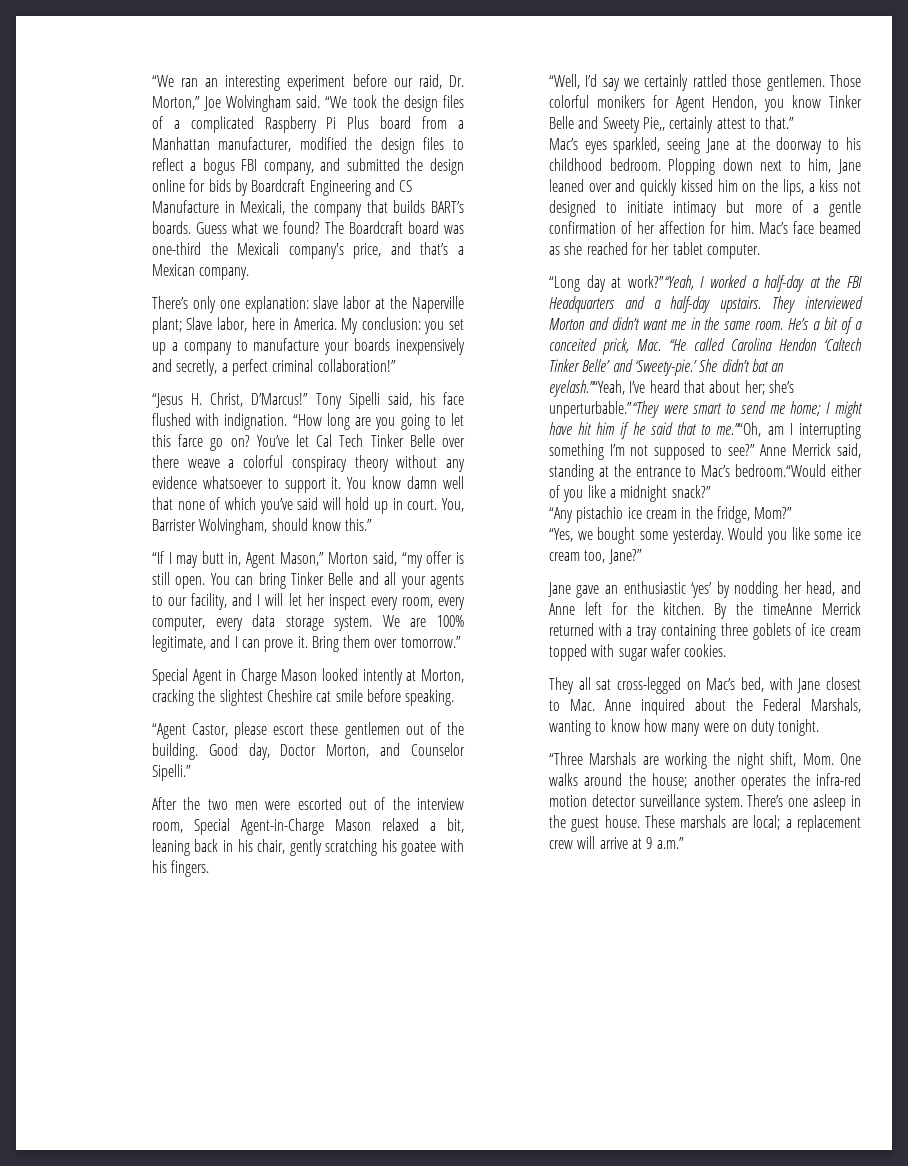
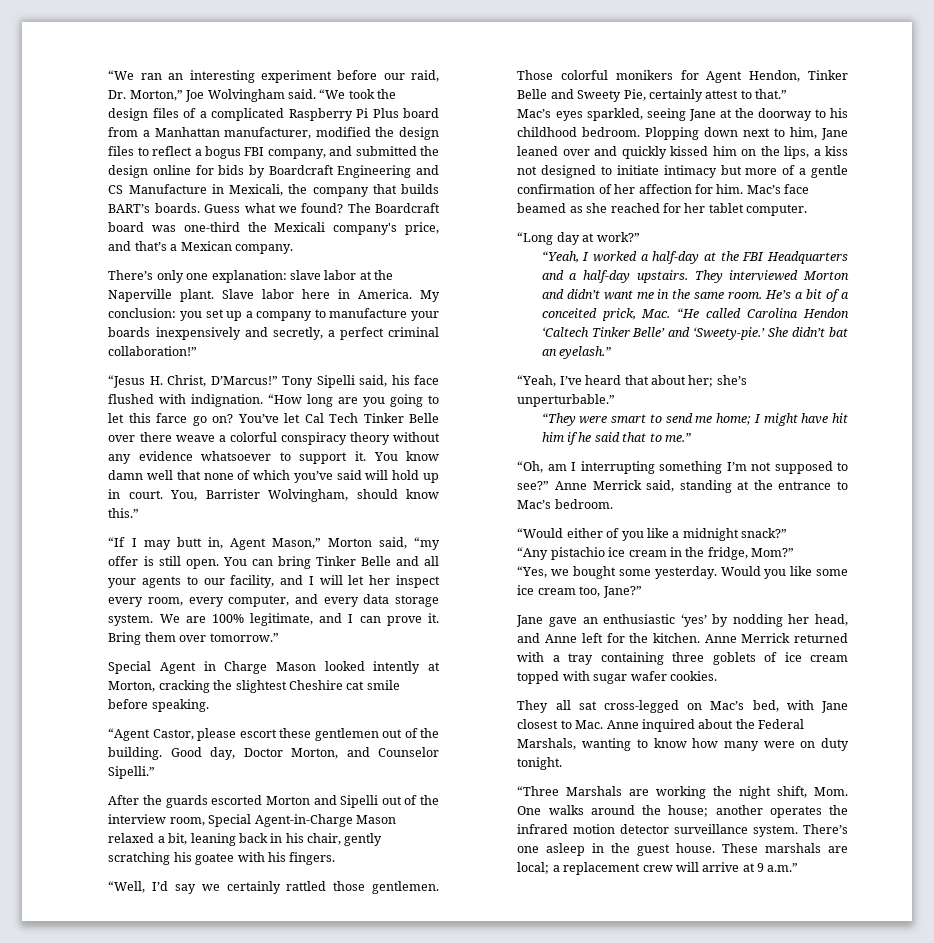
- There’s only one explanation: slave labor at the Naperville plant; Slave labor, here in America.
+ There’s only one explanation: slave labor at the Naperville plant. Slave labor here in America.
- You can bring Tinker Belle and all your agents to our facility, and I will let her inspect every room, every computer, every data storage system.
+ You can bring Tinker Belle and all your agents to our facility, and I will let her inspect every room, every computer, and every data storage system.
- After the two men were escorted out of the interview room, Special Agent-in-Charge Mason relaxed a bit, leaning back in his chair, gently scratching his goatee with his fingers.
+ After the guards escorted Morton and Sipelli out of the interview room, Special Agent-in-Charge Mason relaxed a bit, leaning back in his chair, gently scratching his goatee with his fingers.
- Those colorful monikers for Agent Hendon, you know Tinker Belle and Sweety Pie,, certainly attest to that.”
+ Those colorful monikers for Agent Hendon, Tinker Belle and Sweety Pie, certainly attest to that.”
- “Long day at work?”“Yeah, I worked a half-day at the FBI Headquarters and a half-day upstairs.
+ “Long day at work?”
+ “Yeah, I worked a half-day at the FBI Headquarters and a half-day upstairs.
- She didn’t bat an eyelash.”“Yeah, I’ve heard that about her; she’s unperturbable.”“They were smart to send me home; I might have hit him if he said that to me.”“Oh, am I interrupting something I’m not supposed to see?”
+ She didn’t bat an eyelash.”
+ “Yeah, I’ve heard that about her; she’s unperturbable.”
+ “They were smart to send me home; I might have hit him if he said that to me.”
+ “Oh, am I interrupting something I’m not supposed to see?”
- Anne Merrick said, standing at the entrance to Mac’s bedroom.“Would either of you like a midnight snack?”
+ Anne Merrick said, standing at the entrance to Mac’s bedroom.
+ “Would either of you like a midnight snack?”
- By the timeAnne Merrick returned with a tray containing three goblets of ice cream topped with sugar wafer cookies.
+ Anne Merrick returned with a tray containing three goblets of ice cream topped with sugar wafer cookies.
- “Three Marshals are working the night shift, Mom. One walks around the house; another operates the infra-red motion detector surveillance system.
+ “Three Marshals are working the night shift, Mom. One walks around the house; another operates the infrared motion detector surveillance system.

